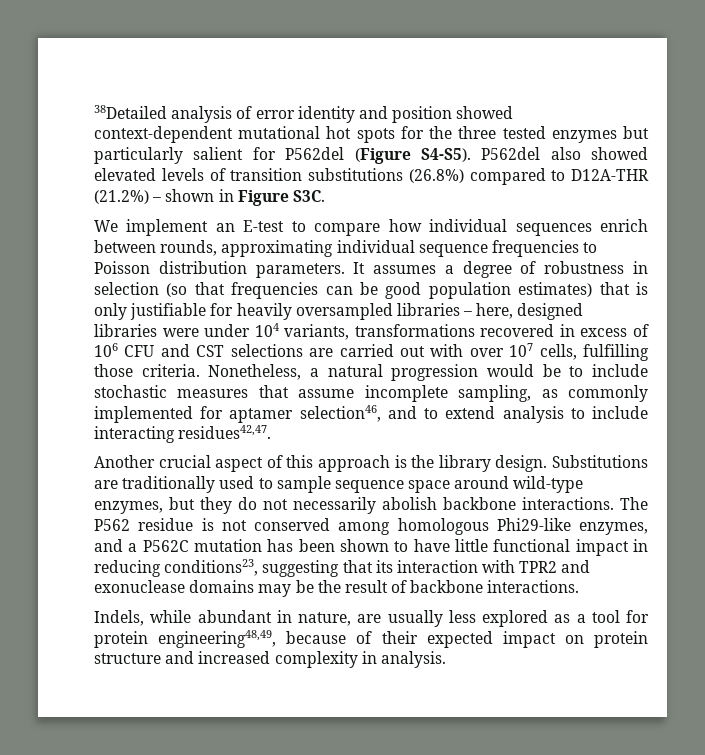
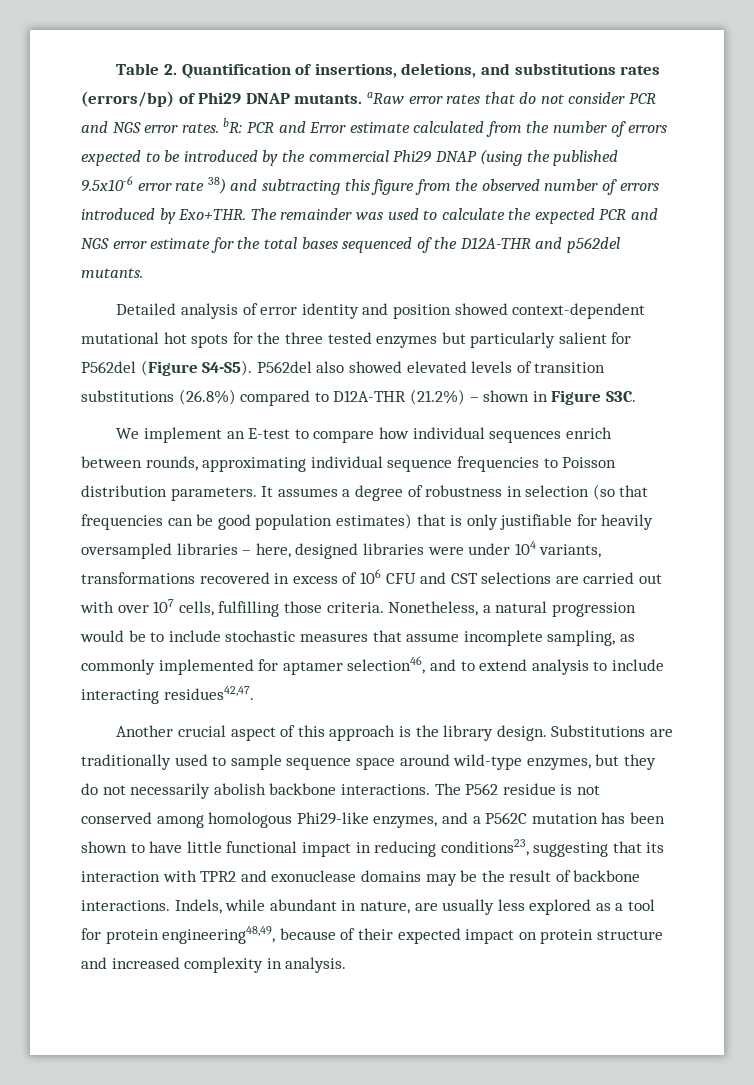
- 38Detailed analysis of error identity and position showed context-dependent mutational hot spots for the three tested enzymes but particularly salient for P562del (Figure S4-S5).
+ Table 2. Quantification of insertions, deletions, and substitutions rates (errors/bp) of Phi29 DNAP mutants. aRaw error rates that do not consider PCR and NGS error rates. bR: PCR and Error estimate calculated from the number of errors expected to be introduced by the commercial Phi29 DNAP (using the published 9.5x10-6 error rate 38) and subtracting this figure from the observed number of errors introduced by Exo+THR. The remainder was used to calculate the expected PCR and NGS error estimate for the total bases sequenced of the D12A-THR and p562del mutants.
+ Detailed analysis of error identity and position showed context-dependent mutational hot spots for the three tested enzymes but particularly salient for P562del (Figure S4-S5).
- The P562 residue is not conserved among homologous Phi29-like enzymes, and a P562C mutation has been shown to have little functional impact in reducing conditions23, suggesting that its interaction with TPR2 and exonuclease domains may be the result of backbone interactions.
- Indels, while abundant in nature, are usually less explored as a tool for protein engineering48,49, because of their expected impact on protein structure and increased complexity in analysis.
+ The P562 residue is not conserved among homologous Phi29-like enzymes, and a P562C mutation has been shown to have little functional impact in reducing conditions23, suggesting that its interaction with TPR2 and exonuclease domains may be the result of backbone interactions. Indels, while abundant in nature, are usually less explored as a tool for protein engineering48,49, because of their expected impact on protein structure and increased complexity in analysis.

